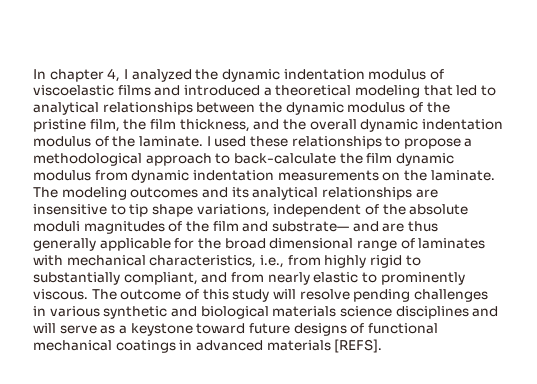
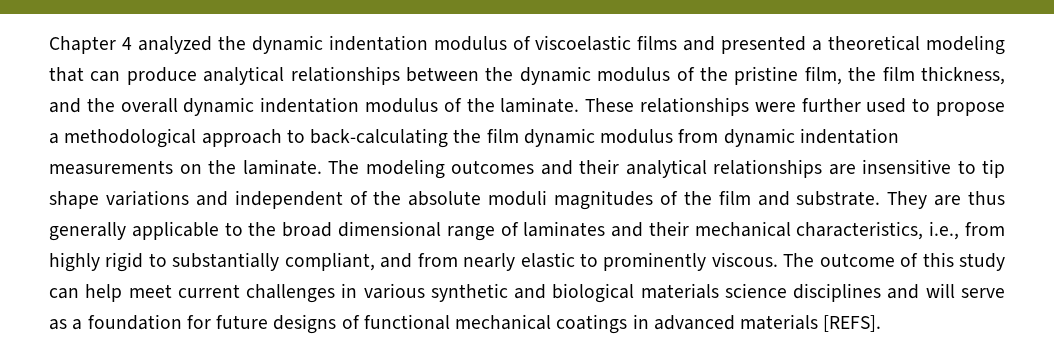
- In chapter 4, I analyzed the dynamic indentation modulus of viscoelastic films and introduced a theoretical modeling that led to analytical relationships between the dynamic modulus of the pristine film, the film thickness, and the overall dynamic indentation modulus of the laminate.
+ Chapter 4 analyzed the dynamic indentation modulus of viscoelastic films and presented a theoretical modeling that can produce analytical relationships between the dynamic modulus of the pristine film, the film thickness, and the overall dynamic indentation modulus of the laminate.
- I used these relationships to propose a methodological approach to back-calculate the film dynamic modulus from dynamic indentation measurements on the laminate.
+ These relationships were further used to propose a methodological approach to back-calculating the film dynamic modulus from dynamic indentation measurements on the laminate.
- The modeling outcomes and its analytical relationships are insensitive to tip shape variations, independent of the absolute moduli magnitudes of the film and substrate— and are thus generally applicable for the broad dimensional range of laminates with mechanical characteristics, i.e., from highly rigid to substantially compliant, and from nearly elastic to prominently viscous.
+ The modeling outcomes and their analytical relationships are insensitive to tip shape variations and independent of the absolute moduli magnitudes of the film and substrate. They are thus generally applicable to the broad dimensional range of laminates and their mechanical characteristics, i.e., from highly rigid to substantially compliant, and from nearly elastic to prominently viscous.
- The outcome of this study will resolve pending challenges in various synthetic and biological materials science disciplines and will serve as a keystone toward future designs of functional mechanical coatings in advanced materials [REFS].
+ The outcome of this study can help meet current challenges in various synthetic and biological materials science disciplines and will serve as a foundation for future designs of functional mechanical coatings in advanced materials [REFS].

